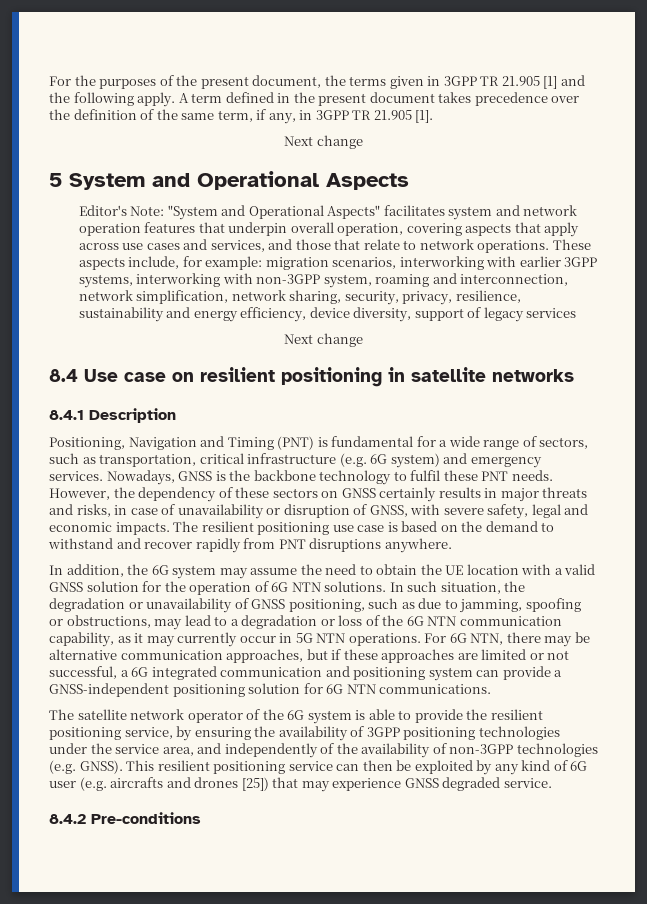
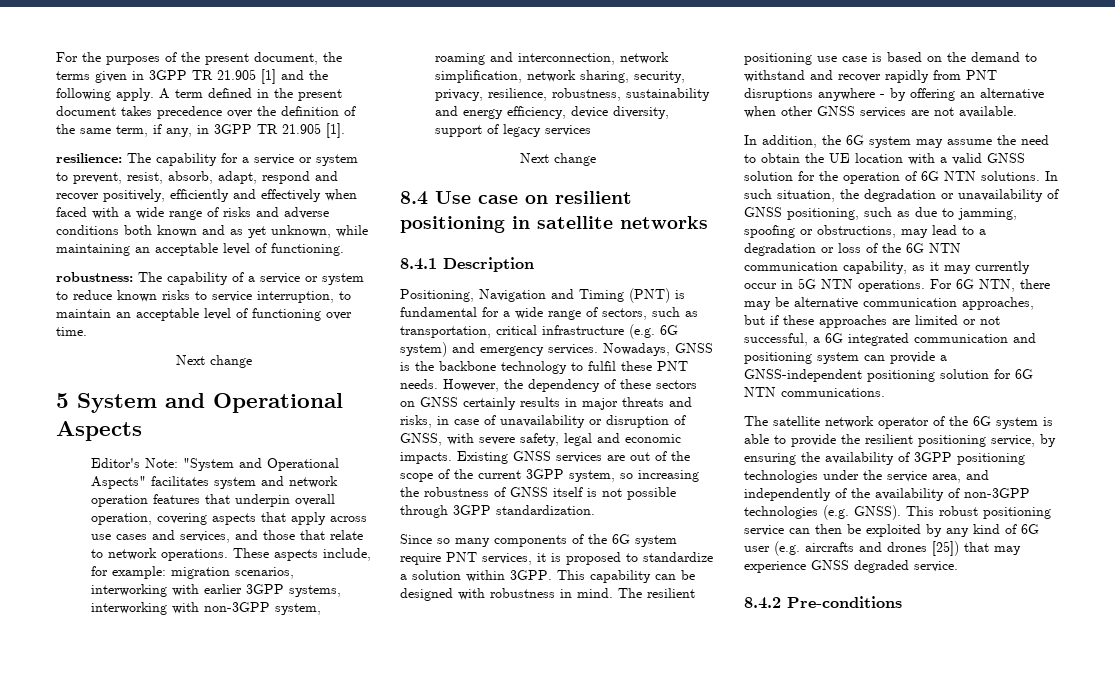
+ resilience: The capability for a service or system to prevent, resist, absorb, adapt, respond and recover positively, efficiently and effectively when faced with a wide range of risks and adverse conditions both known and as yet unknown, while maintaining an acceptable level of functioning.
+ robustness: The capability of a service or system to reduce known risks to service interruption, to maintain an acceptable level of functioning over time.
- These aspects include, for example: migration scenarios, interworking with earlier 3GPP systems, interworking with non-3GPP system, roaming and interconnection, network simplification, network sharing, security, privacy, resilience, sustainability and energy efficiency, device diversity, support of legacy services
+ These aspects include, for example: migration scenarios, interworking with earlier 3GPP systems, interworking with non-3GPP system, roaming and interconnection, network simplification, network sharing, security, privacy, resilience, robustness, sustainability and energy efficiency, device diversity, support of legacy services
+ Existing GNSS services are out of the scope of the current 3GPP system, so increasing the robustness of GNSS itself is not possible through 3GPP standardization.
+ Since so many components of the 6G system require PNT services, it is proposed to standardize a solution within 3GPP. This capability can be designed with robustness in mind.
- The resilient positioning use case is based on the demand to withstand and recover rapidly from PNT disruptions anywhere.
+ The resilient positioning use case is based on the demand to withstand and recover rapidly from PNT disruptions anywhere - by offering an alternative when other GNSS services are not available.
- This resilient positioning service can then be exploited by any kind of 6G user (e.g. aircrafts and drones [25]) that may experience GNSS degraded service.
+ This robust positioning service can then be exploited by any kind of 6G user (e.g. aircrafts and drones [25]) that may experience GNSS degraded service.

